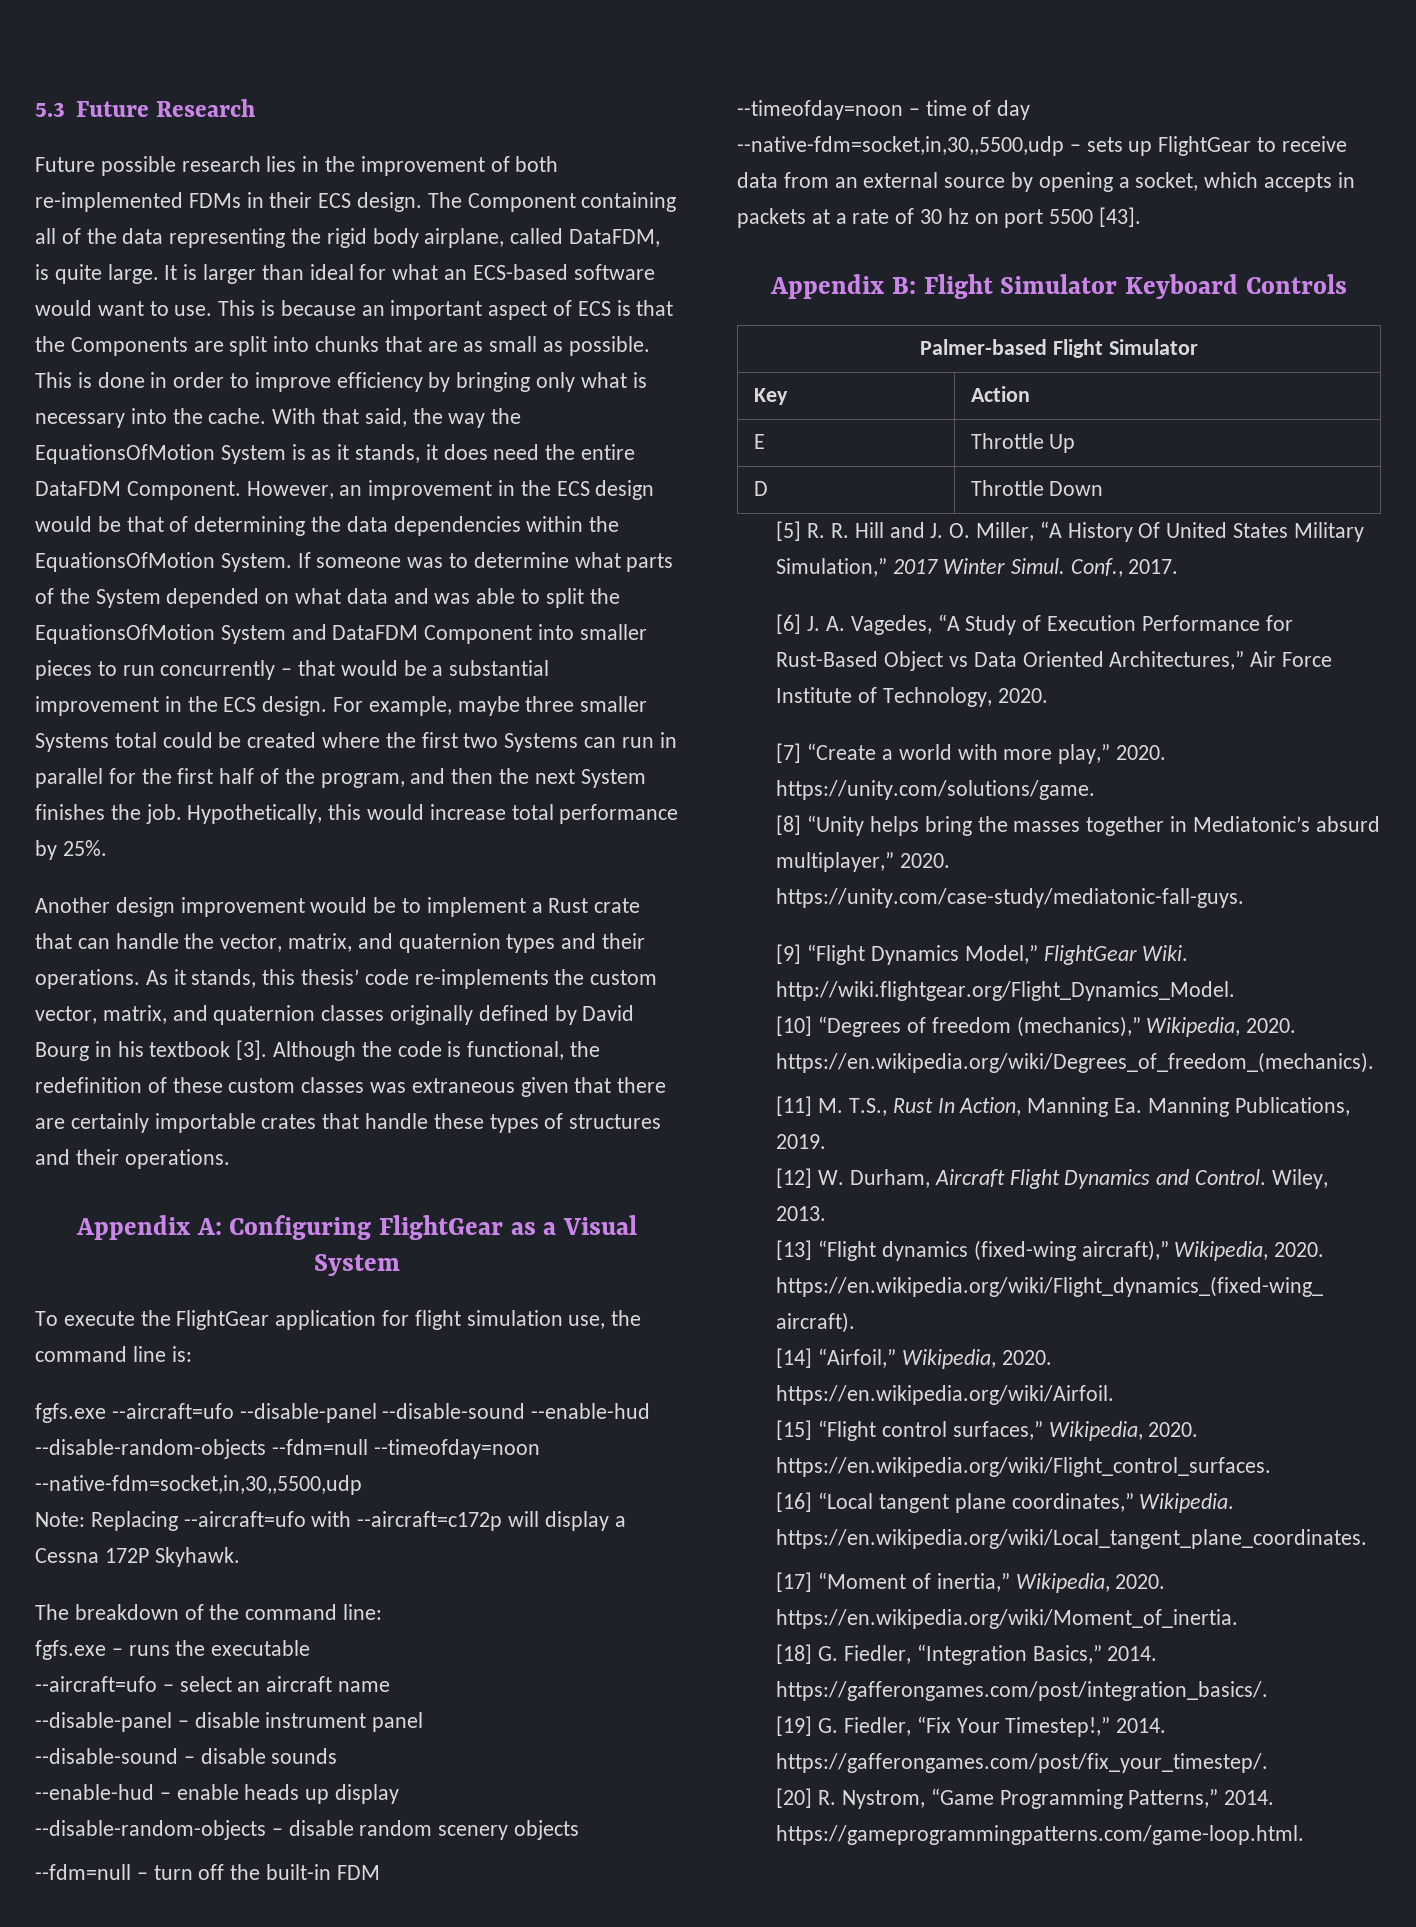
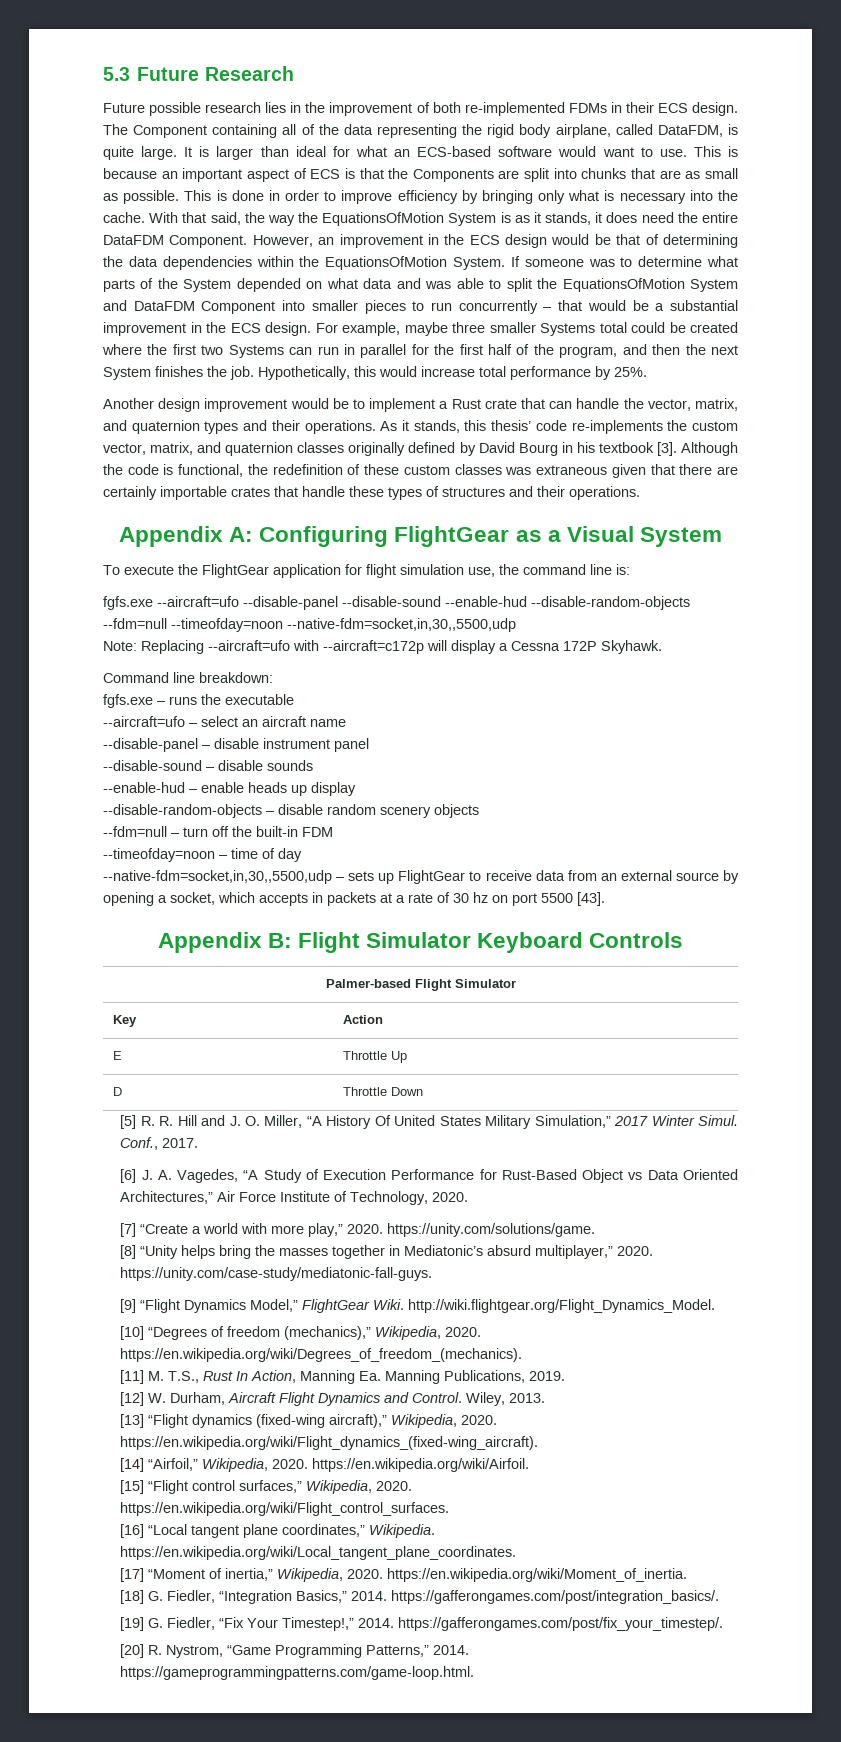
- The breakdown of the command line:
+ Command line breakdown:

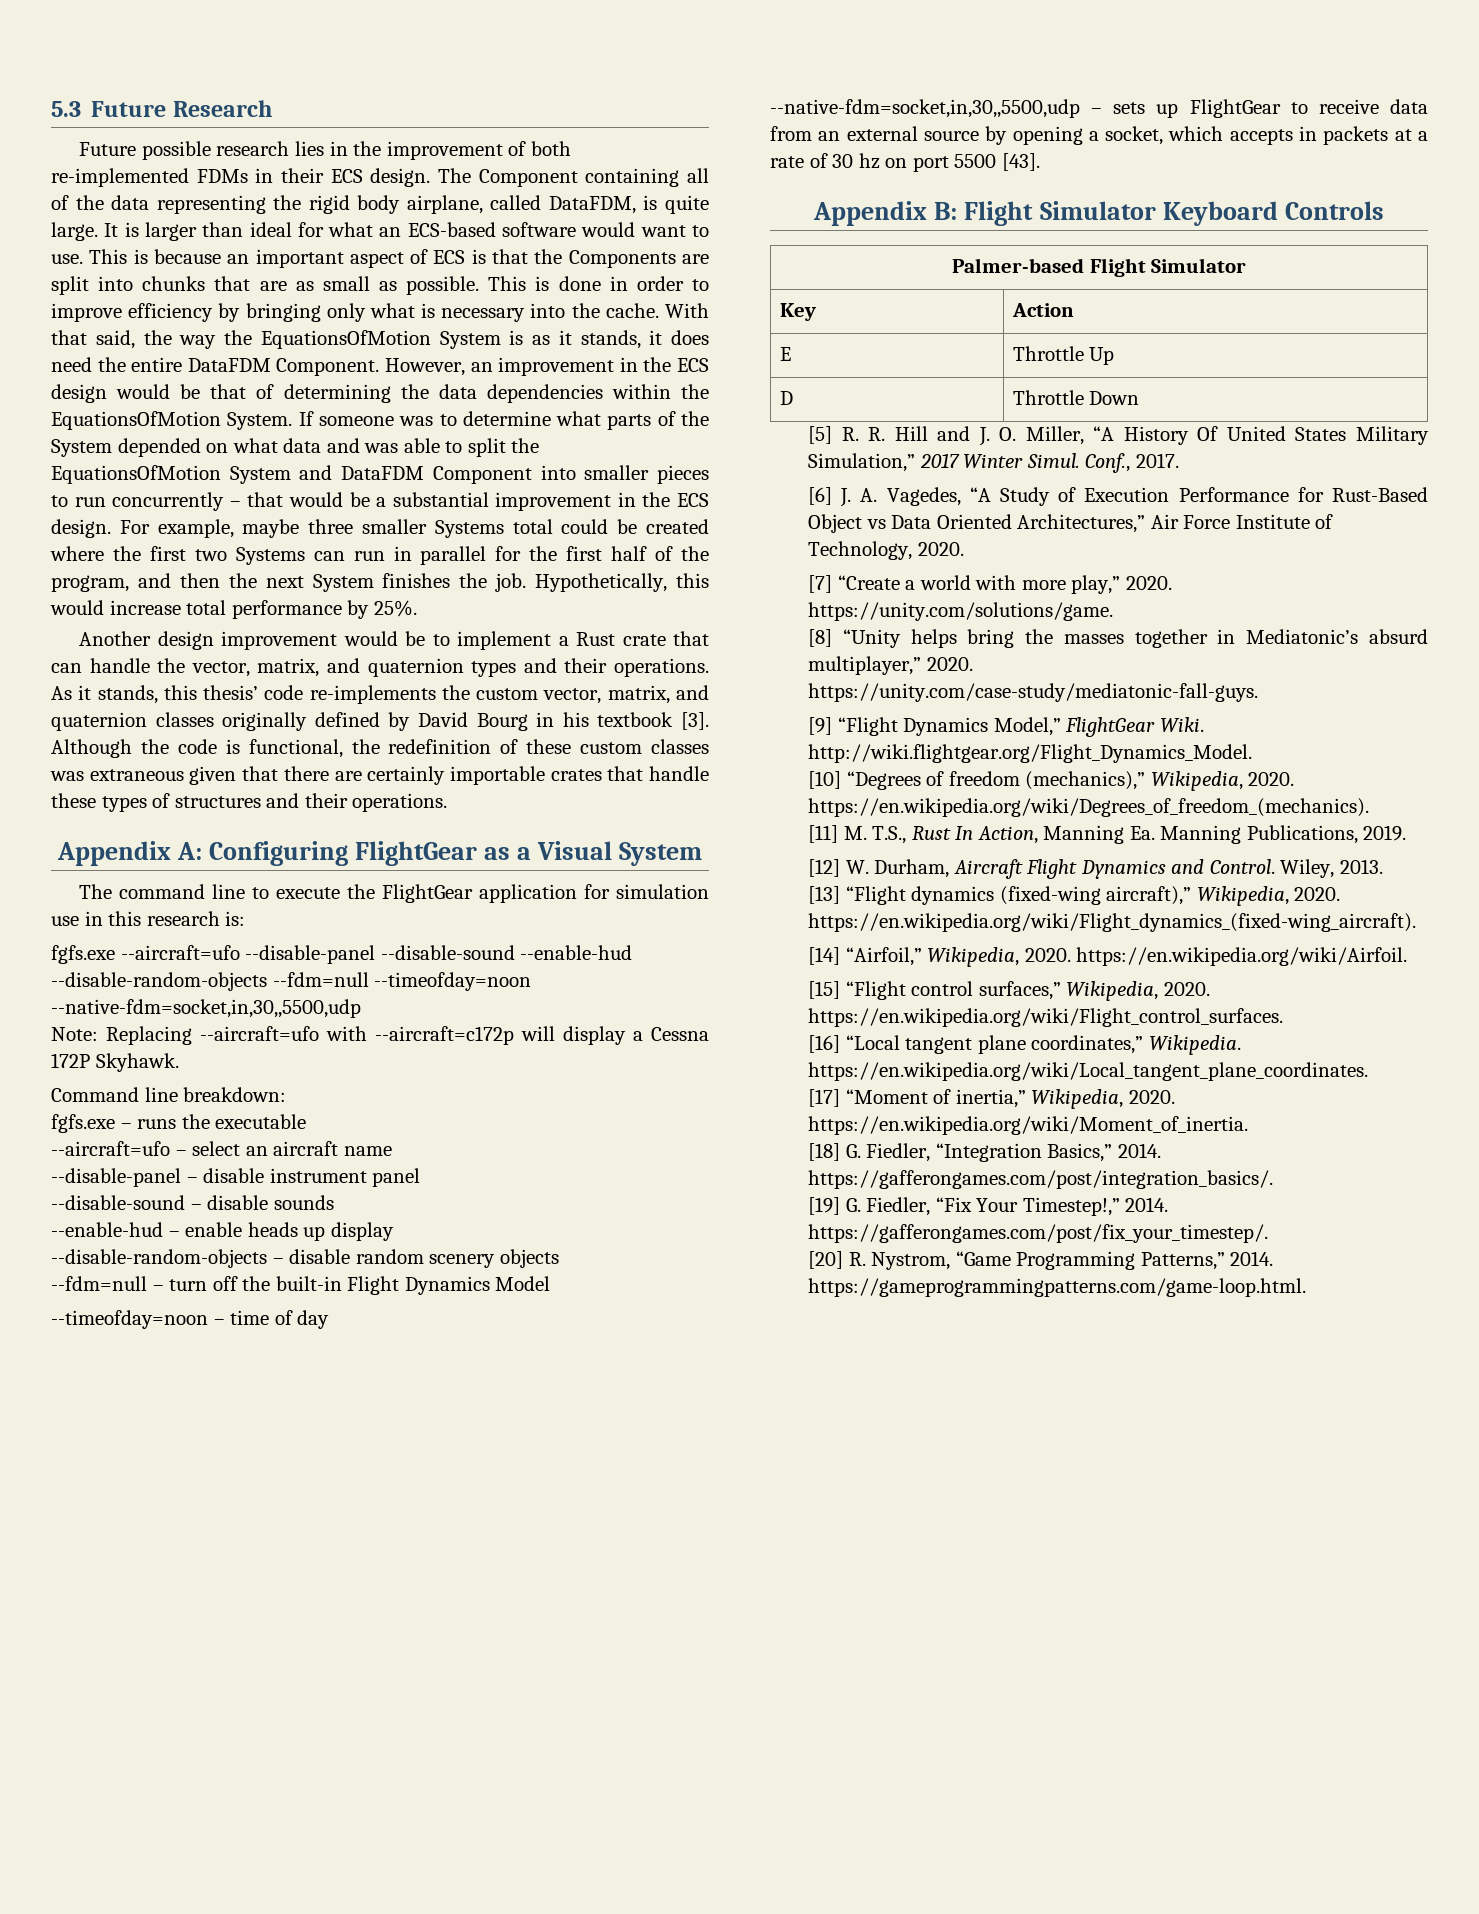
- To execute the FlightGear application for flight simulation use, the command line is:
+ The command line to execute the FlightGear application for simulation use in this research is:
- --fdm=null – turn off the built-in FDM
+ --fdm=null – turn off the built-in Flight Dynamics Model

